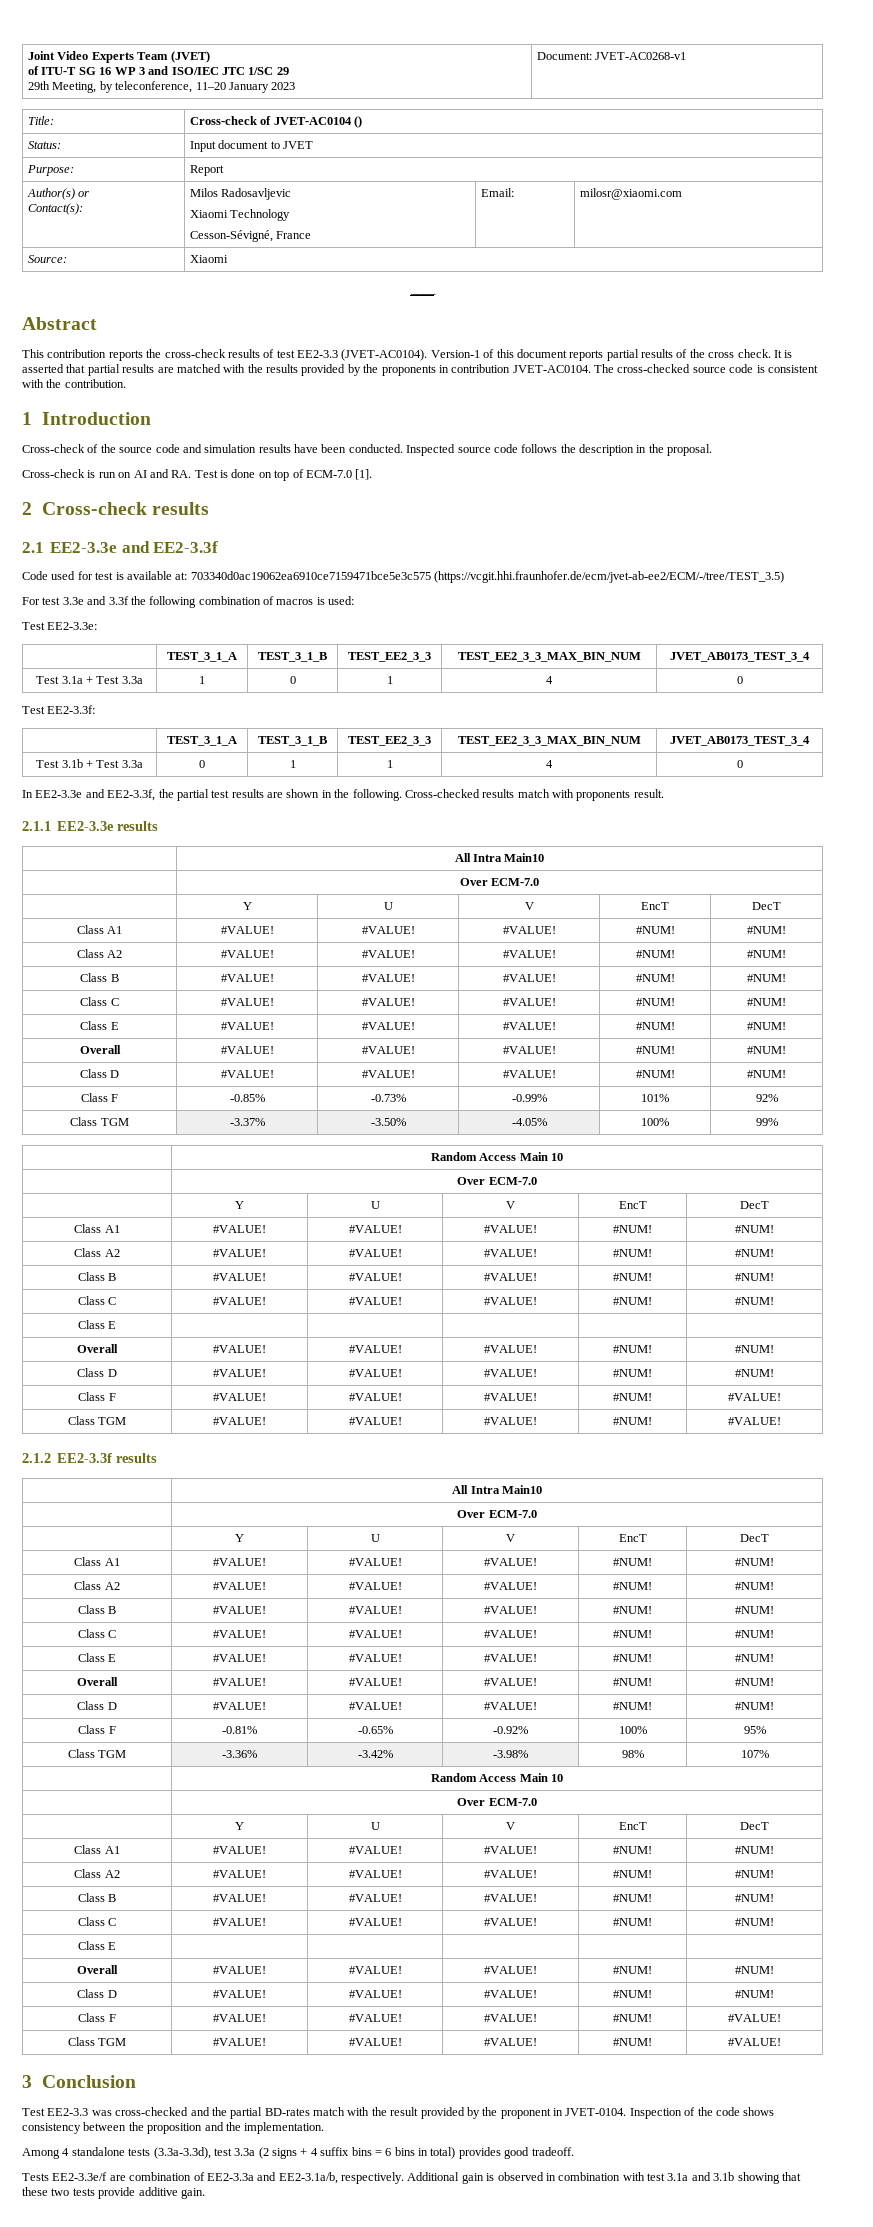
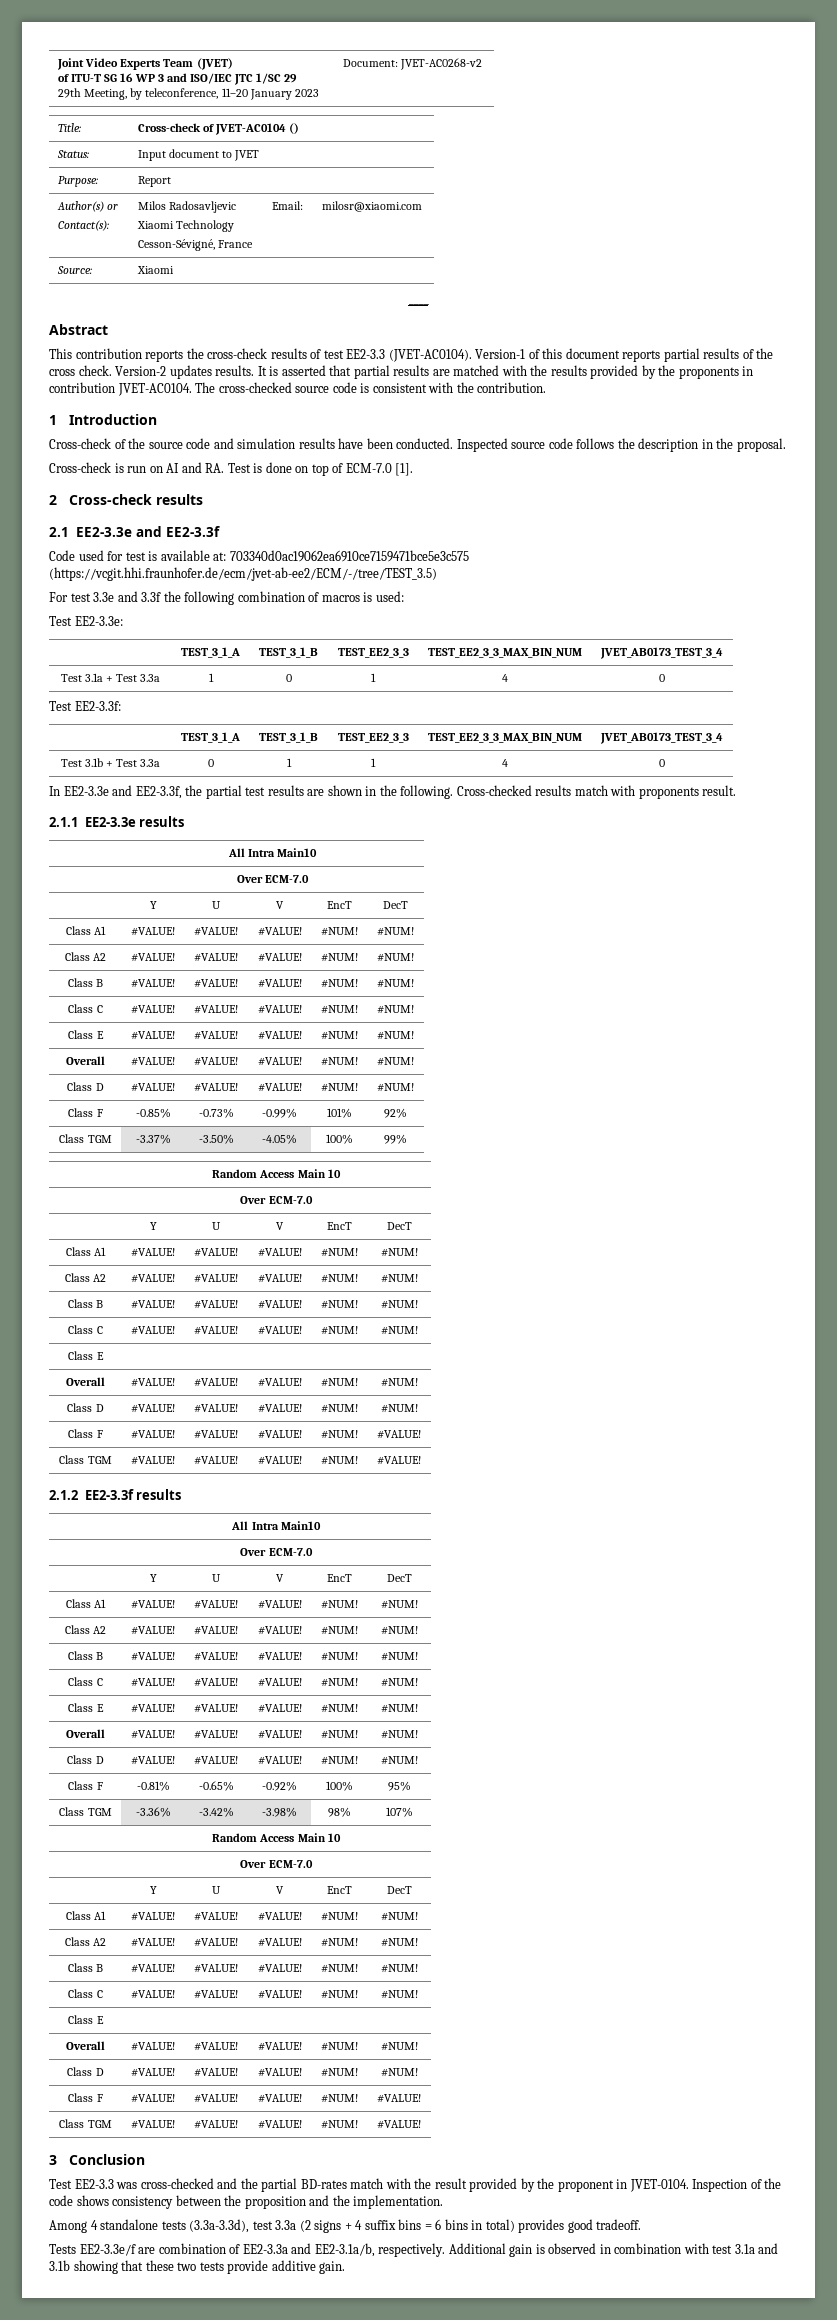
  Joint Video Experts Team (JVET)
  of ITU-T SG 16 WP 3 and ISO/IEC JTC 1/SC 29
- 29th Meeting, by teleconference, 11–20 January 2023 | Document: JVET-AC0268-v1
+ 29th Meeting, by teleconference, 11–20 January 2023 | Document: JVET-AC0268-v2
+ Version-2 updates results.

